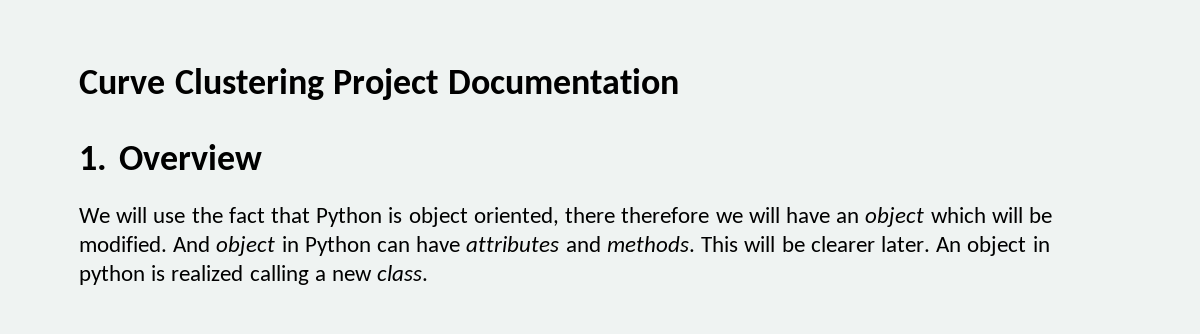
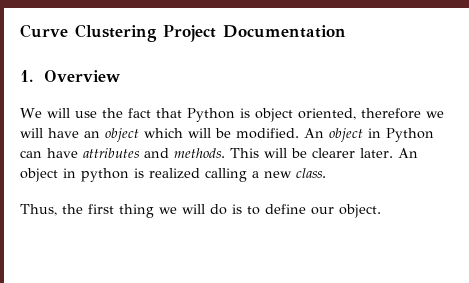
- We will use the fact that Python is object oriented, there therefore we will have an object which will be modified.
+ We will use the fact that Python is object oriented, therefore we will have an object which will be modified.
- And object in Python can have attributes and methods.
+ An object in Python can have attributes and methods.
+ Thus, the first thing we will do is to define our object.

